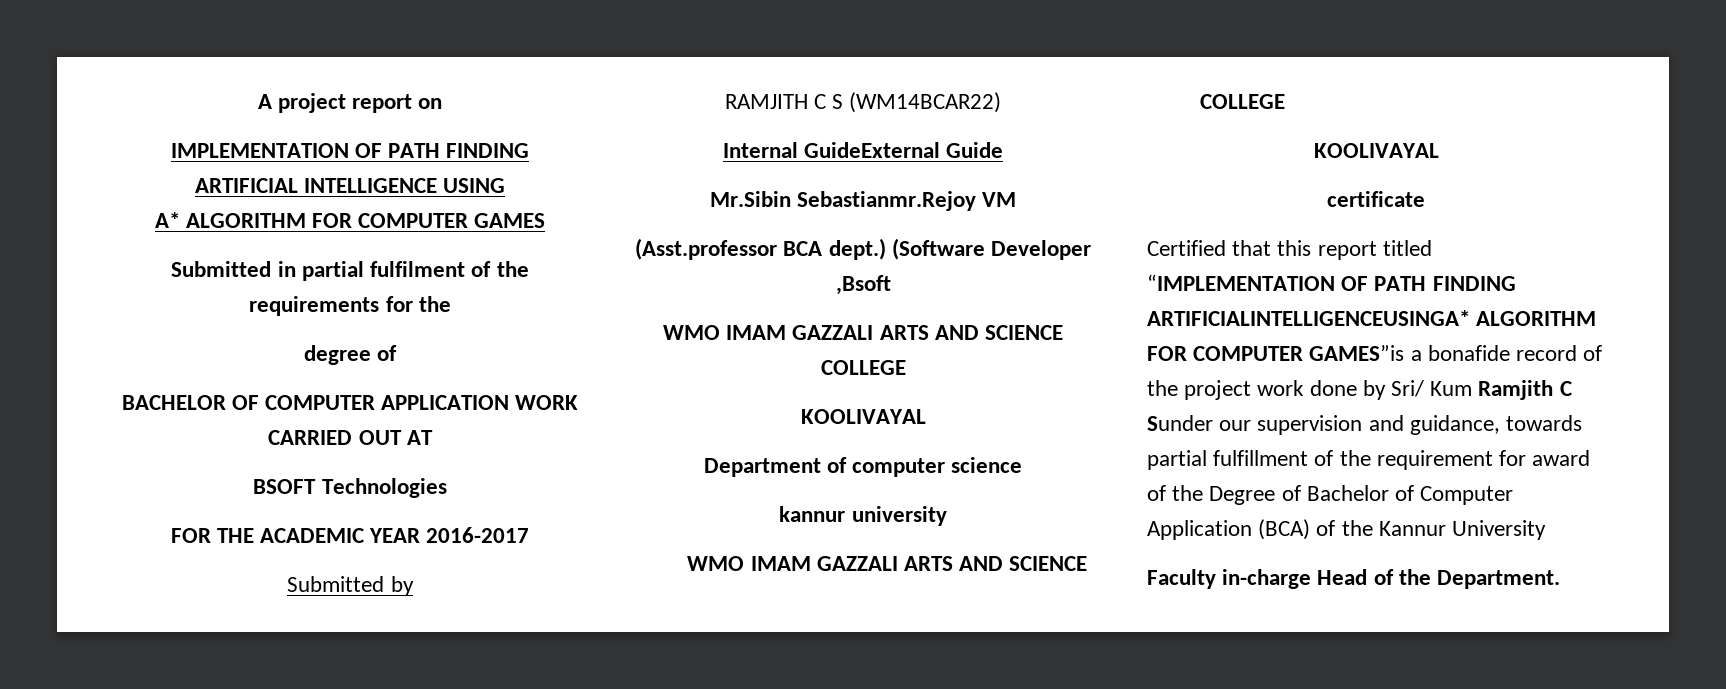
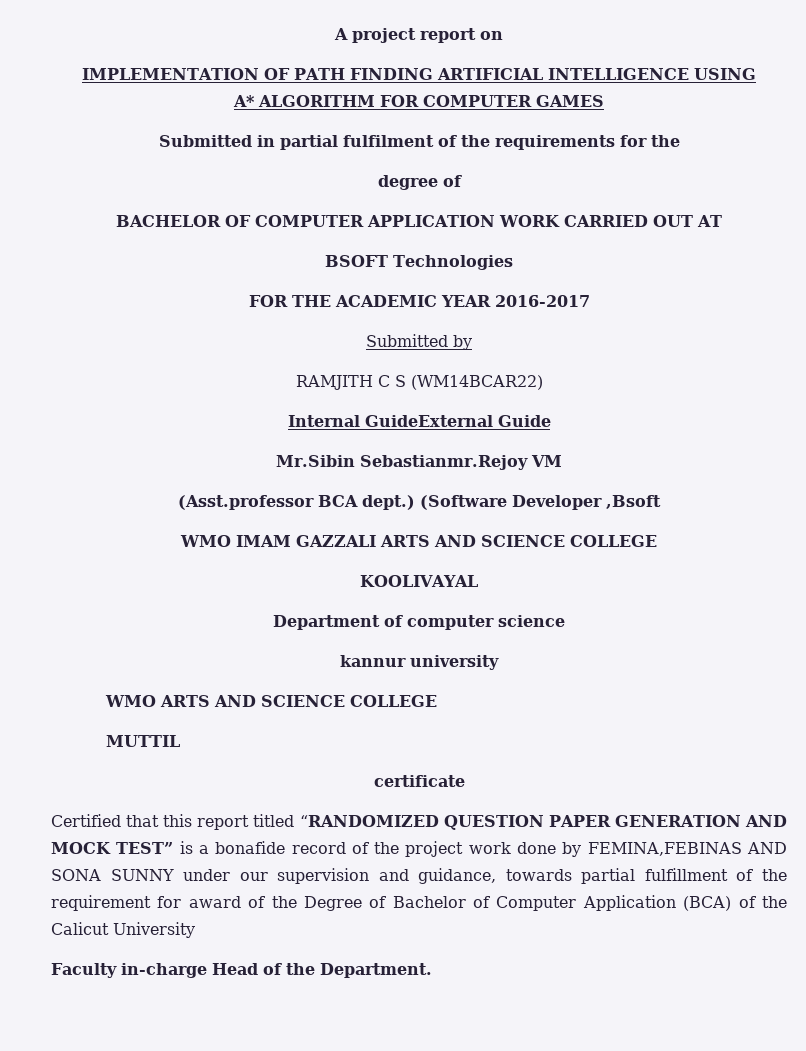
  kannur university
- WMO IMAM GAZZALI ARTS AND SCIENCE COLLEGE
- KOOLIVAYAL
+ WMO ARTS AND SCIENCE COLLEGE
+ MUTTIL
- Certified that this report titled “IMPLEMENTATION OF PATH FINDING ARTIFICIALINTELLIGENCEUSINGA* ALGORITHM FOR COMPUTER GAMES”is a bonafide record of the project work done by Sri/ Kum Ramjith C Sunder our supervision and guidance, towards partial fulfillment of the requirement for award of the Degree of Bachelor of Computer Application (BCA) of the Kannur University
+ Certified that this report titled “RANDOMIZED QUESTION PAPER GENERATION AND MOCK TEST” is a bonafide record of the project work done by FEMINA,FEBINAS AND SONA SUNNY under our supervision and guidance, towards partial fulfillment of the requirement for award of the Degree of Bachelor of Computer Application (BCA) of the Calicut University

